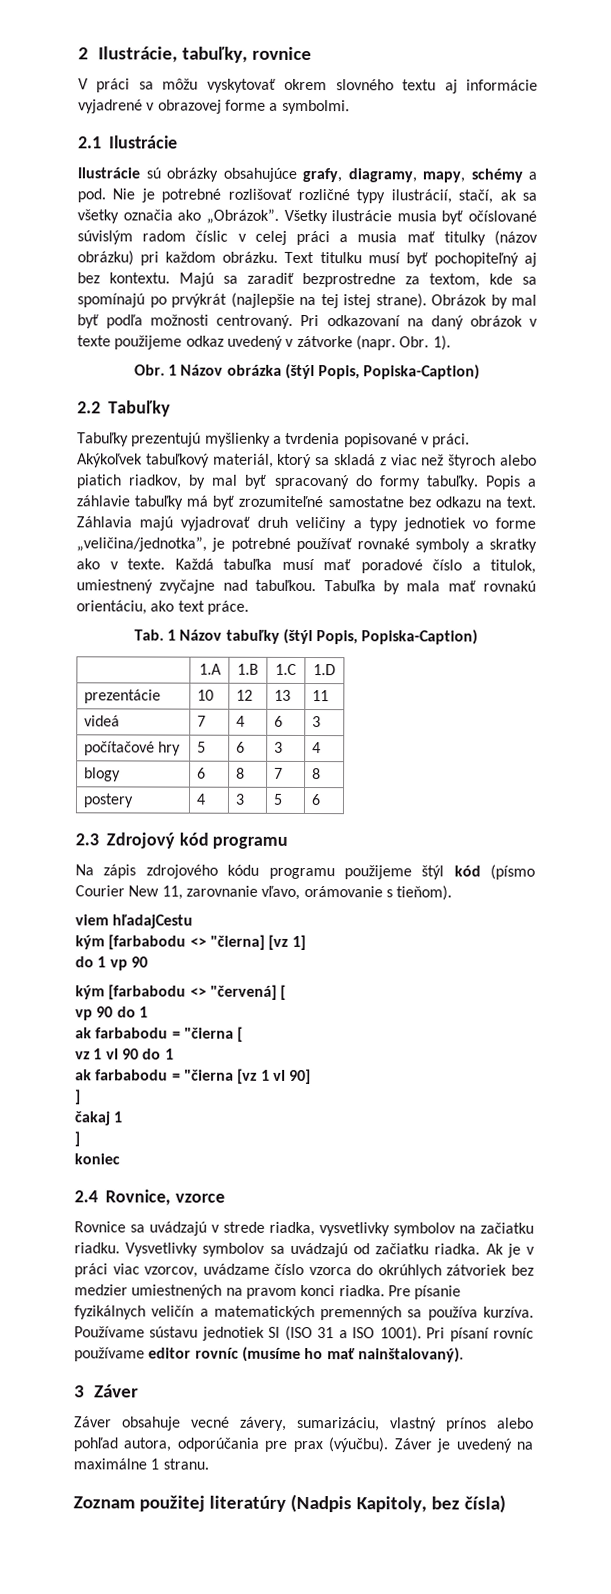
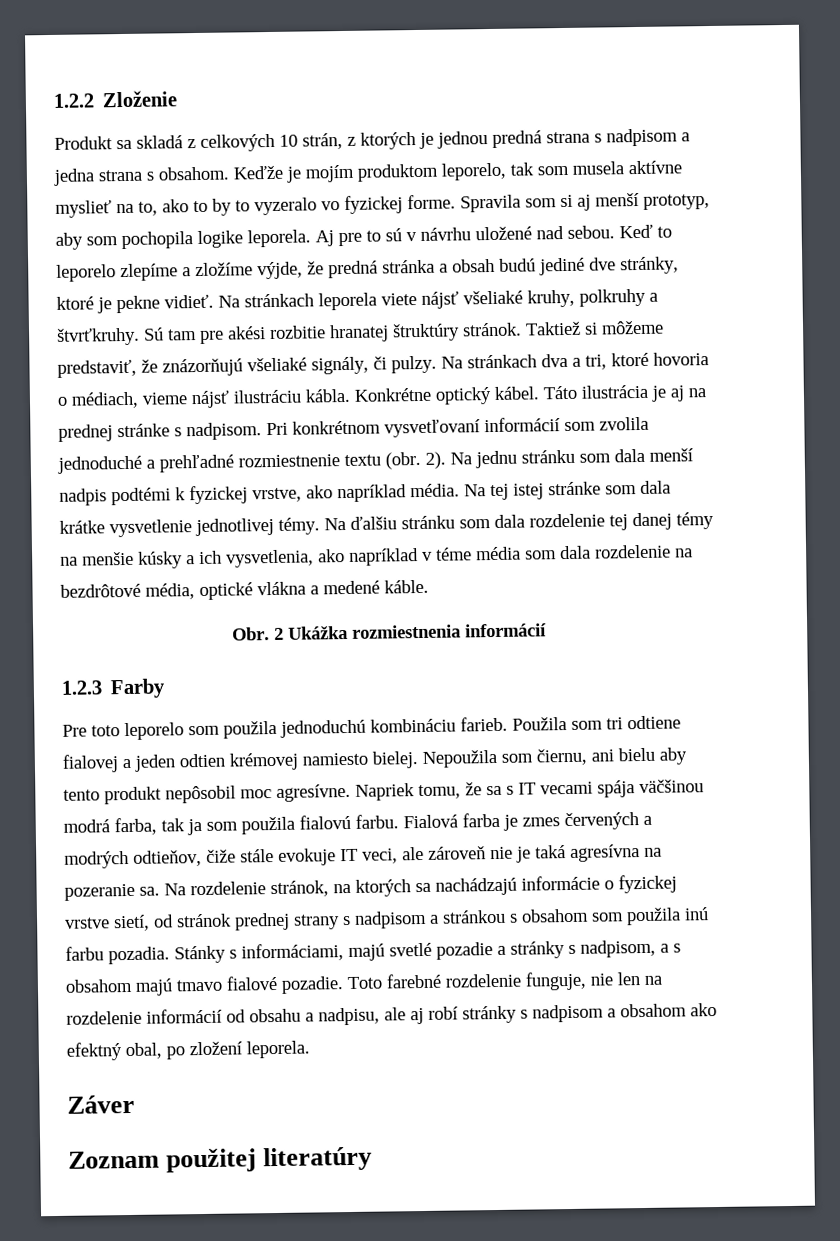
- 2 Ilustrácie, tabuľky, rovnice
- V práci sa môžu vyskytovať okrem slovného textu aj informácie vyjadrené v obrazovej forme a symbolmi.
- 2.1 Ilustrácie
- Ilustrácie sú obrázky obsahujúce grafy, diagramy, mapy, schémy a pod. Nie je potrebné rozlišovať rozličné typy ilustrácií, stačí, ak sa všetky označia ako „Obrázok”. Všetky ilustrácie musia byť očíslované súvislým radom číslic v celej práci a musia mať titulky (názov obrázku) pri každom obrázku. Text titulku musí byť pochopiteľný aj bez kontextu. Majú sa zaradiť bezprostredne za textom, kde sa spomínajú po prvýkrát (najlepšie na tej istej strane). Obrázok by mal byť podľa možnosti centrovaný. Pri odkazovaní na daný obrázok v texte použijeme odkaz uvedený v zátvorke (napr. Obr. 1).
- Obr. 1 Názov obrázka (štýl Popis, Popiska-Caption)
- 2.2 Tabuľky
- Tabuľky prezentujú myšlienky a tvrdenia popisované v práci. Akýkoľvek tabuľkový materiál, ktorý sa skladá z viac než štyroch alebo piatich riadkov, by mal byť spracovaný do formy tabuľky. Popis a záhlavie tabuľky má byť zrozumiteľné samostatne bez odkazu na text. Záhlavia majú vyjadrovať druh veličiny a typy jednotiek vo forme „veličina/jednotka”, je potrebné používať rovnaké symboly a skratky ako v texte. Každá tabuľka musí mať poradové číslo a titulok, umiestnený zvyčajne nad tabuľkou. Tabuľka by mala mať rovnakú orientáciu, ako text práce.
- Tab. 1 Názov tabuľky (štýl Popis, Popiska-Caption)
- | 1.A | 1.B | 1.C | 1.D
- prezentácie | 10 | 12 | 13 | 11
- videá | 7 | 4 | 6 | 3
- počítačové hry | 5 | 6 | 3 | 4
- blogy | 6 | 8 | 7 | 8
- postery | 4 | 3 | 5 | 6
- 2.3 Zdrojový kód programu
- Na zápis zdrojového kódu programu použijeme štýl kód (písmo Courier New 11, zarovnanie vľavo, orámovanie s tieňom).
- viem hľadajCestu
- kým [farbabodu <> "čierna] [vz 1]
- do 1 vp 90
- kým [farbabodu <> "červená] [
- vp 90 do 1
- ak farbabodu = "čierna [
- vz 1 vl 90 do 1
- ak farbabodu = "čierna [vz 1 vl 90]
- ]
- čakaj 1
- ]
- koniec
- 2.4 Rovnice, vzorce
- Rovnice sa uvádzajú v strede riadka, vysvetlivky symbolov na začiatku riadku. Vysvetlivky symbolov sa uvádzajú od začiatku riadka. Ak je v práci viac vzorcov, uvádzame číslo vzorca do okrúhlych zátvoriek bez medzier umiestnených na pravom konci riadka. Pre písanie fyzikálnych veličín a matematických premenných sa používa kurzíva. Používame sústavu jednotiek SI (ISO 31 a ISO 1001). Pri písaní rovníc používame editor rovníc (musíme ho mať nainštalovaný).
- 3 Záver
- Záver obsahuje vecné závery, sumarizáciu, vlastný prínos alebo pohľad autora, odporúčania pre prax (výučbu). Záver je uvedený na maximálne 1 stranu.
+ 1.2.2 Zloženie
+ Produkt sa skladá z celkových 10 strán, z ktorých je jednou predná strana s nadpisom a jedna strana s obsahom. Keďže je mojím produktom leporelo, tak som musela aktívne myslieť na to, ako to by to vyzeralo vo fyzickej forme. Spravila som si aj menší prototyp, aby som pochopila logike leporela. Aj pre to sú v návrhu uložené nad sebou. Keď to leporelo zlepíme a zložíme výjde, že predná stránka a obsah budú jediné dve stránky, ktoré je pekne vidieť. Na stránkach leporela viete nájsť všeliaké kruhy, polkruhy a štvrťkruhy. Sú tam pre akési rozbitie hranatej štruktúry stránok. Taktiež si môžeme predstaviť, že znázorňujú všeliaké signály, či pulzy. Na stránkach dva a tri, ktoré hovoria o médiach, vieme nájsť ilustráciu kábla. Konkrétne optický kábel. Táto ilustrácia je aj na prednej stránke s nadpisom. Pri konkrétnom vysvetľovaní informácií som zvolila jednoduché a prehľadné rozmiestnenie textu (obr. 2). Na jednu stránku som dala menší nadpis podtémi k fyzickej vrstve, ako napríklad média. Na tej istej stránke som dala krátke vysvetlenie jednotlivej témy. Na ďalšiu stránku som dala rozdelenie tej danej témy na menšie kúsky a ich vysvetlenia, ako napríklad v téme média som dala rozdelenie na bezdrôtové média, optické vlákna a medené káble.
+ Obr. 2 Ukážka rozmiestnenia informácií
+ 1.2.3 Farby
+ Pre toto leporelo som použila jednoduchú kombináciu farieb. Použila som tri odtiene fialovej a jeden odtien krémovej namiesto bielej. Nepoužila som čiernu, ani bielu aby tento produkt nepôsobil moc agresívne. Napriek tomu, že sa s IT vecami spája väčšinou modrá farba, tak ja som použila fialovú farbu. Fialová farba je zmes červených a modrých odtieňov, čiže stále evokuje IT veci, ale zároveň nie je taká agresívna na pozeranie sa. Na rozdelenie stránok, na ktorých sa nachádzajú informácie o fyzickej vrstve sietí, od stránok prednej strany s nadpisom a stránkou s obsahom som použila inú farbu pozadia. Stánky s informáciami, majú svetlé pozadie a stránky s nadpisom, a s obsahom majú tmavo fialové pozadie. Toto farebné rozdelenie funguje, nie len na rozdelenie informácií od obsahu a nadpisu, ale aj robí stránky s nadpisom a obsahom ako efektný obal, po zložení leporela.
+ Záver
- Zoznam použitej literatúry (Nadpis Kapitoly, bez čísla)
+ Zoznam použitej literatúry

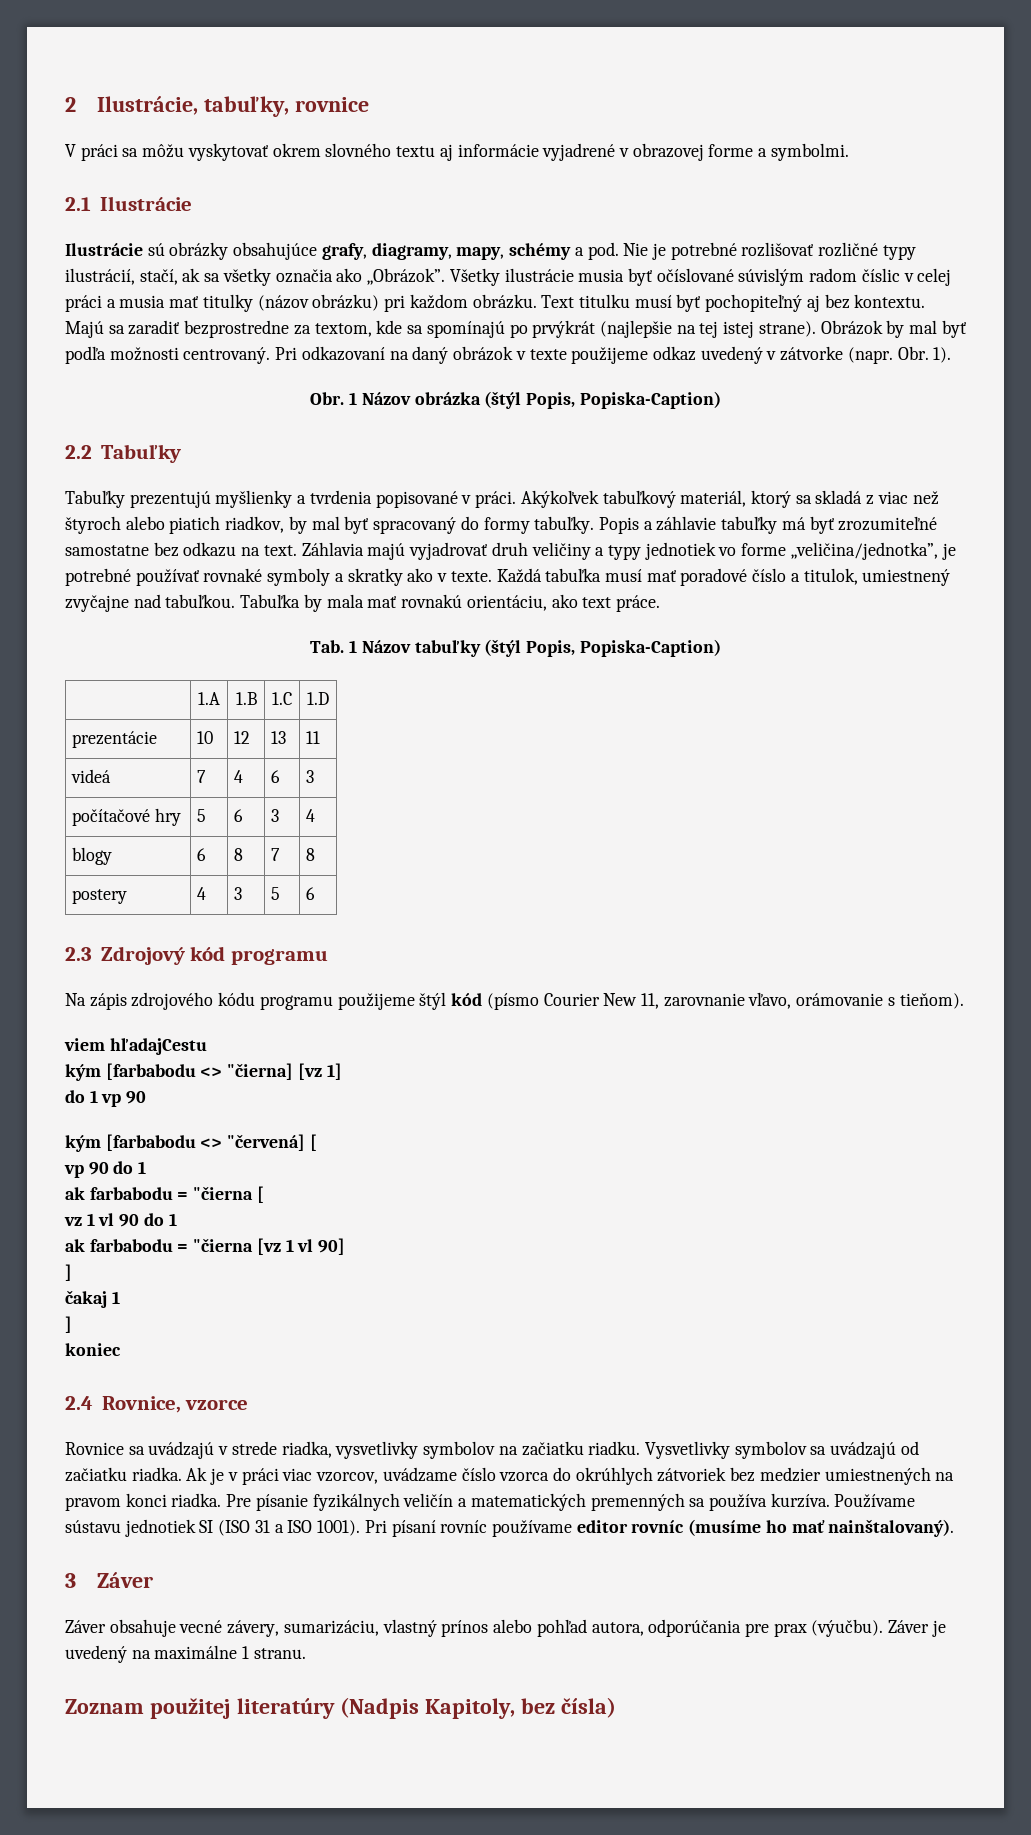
- 1.2.2 Zloženie
- Produkt sa skladá z celkových 10 strán, z ktorých je jednou predná strana s nadpisom a jedna strana s obsahom. Keďže je mojím produktom leporelo, tak som musela aktívne myslieť na to, ako to by to vyzeralo vo fyzickej forme. Spravila som si aj menší prototyp, aby som pochopila logike leporela. Aj pre to sú v návrhu uložené nad sebou. Keď to leporelo zlepíme a zložíme výjde, že predná stránka a obsah budú jediné dve stránky, ktoré je pekne vidieť. Na stránkach leporela viete nájsť všeliaké kruhy, polkruhy a štvrťkruhy. Sú tam pre akési rozbitie hranatej štruktúry stránok. Taktiež si môžeme predstaviť, že znázorňujú všeliaké signály, či pulzy. Na stránkach dva a tri, ktoré hovoria o médiach, vieme nájsť ilustráciu kábla. Konkrétne optický kábel. Táto ilustrácia je aj na prednej stránke s nadpisom. Pri konkrétnom vysvetľovaní informácií som zvolila jednoduché a prehľadné rozmiestnenie textu (obr. 2). Na jednu stránku som dala menší nadpis podtémi k fyzickej vrstve, ako napríklad média. Na tej istej stránke som dala krátke vysvetlenie jednotlivej témy. Na ďalšiu stránku som dala rozdelenie tej danej témy na menšie kúsky a ich vysvetlenia, ako napríklad v téme média som dala rozdelenie na bezdrôtové média, optické vlákna a medené káble.
- Obr. 2 Ukážka rozmiestnenia informácií
- 1.2.3 Farby
- Pre toto leporelo som použila jednoduchú kombináciu farieb. Použila som tri odtiene fialovej a jeden odtien krémovej namiesto bielej. Nepoužila som čiernu, ani bielu aby tento produkt nepôsobil moc agresívne. Napriek tomu, že sa s IT vecami spája väčšinou modrá farba, tak ja som použila fialovú farbu. Fialová farba je zmes červených a modrých odtieňov, čiže stále evokuje IT veci, ale zároveň nie je taká agresívna na pozeranie sa. Na rozdelenie stránok, na ktorých sa nachádzajú informácie o fyzickej vrstve sietí, od stránok prednej strany s nadpisom a stránkou s obsahom som použila inú farbu pozadia. Stánky s informáciami, majú svetlé pozadie a stránky s nadpisom, a s obsahom majú tmavo fialové pozadie. Toto farebné rozdelenie funguje, nie len na rozdelenie informácií od obsahu a nadpisu, ale aj robí stránky s nadpisom a obsahom ako efektný obal, po zložení leporela.
- Záver
+ 2 Ilustrácie, tabuľky, rovnice
+ V práci sa môžu vyskytovať okrem slovného textu aj informácie vyjadrené v obrazovej forme a symbolmi.
+ 2.1 Ilustrácie
+ Ilustrácie sú obrázky obsahujúce grafy, diagramy, mapy, schémy a pod. Nie je potrebné rozlišovať rozličné typy ilustrácií, stačí, ak sa všetky označia ako „Obrázok”. Všetky ilustrácie musia byť očíslované súvislým radom číslic v celej práci a musia mať titulky (názov obrázku) pri každom obrázku. Text titulku musí byť pochopiteľný aj bez kontextu. Majú sa zaradiť bezprostredne za textom, kde sa spomínajú po prvýkrát (najlepšie na tej istej strane). Obrázok by mal byť podľa možnosti centrovaný. Pri odkazovaní na daný obrázok v texte použijeme odkaz uvedený v zátvorke (napr. Obr. 1).
+ Obr. 1 Názov obrázka (štýl Popis, Popiska-Caption)
+ 2.2 Tabuľky
+ Tabuľky prezentujú myšlienky a tvrdenia popisované v práci. Akýkoľvek tabuľkový materiál, ktorý sa skladá z viac než štyroch alebo piatich riadkov, by mal byť spracovaný do formy tabuľky. Popis a záhlavie tabuľky má byť zrozumiteľné samostatne bez odkazu na text. Záhlavia majú vyjadrovať druh veličiny a typy jednotiek vo forme „veličina/jednotka”, je potrebné používať rovnaké symboly a skratky ako v texte. Každá tabuľka musí mať poradové číslo a titulok, umiestnený zvyčajne nad tabuľkou. Tabuľka by mala mať rovnakú orientáciu, ako text práce.
+ Tab. 1 Názov tabuľky (štýl Popis, Popiska-Caption)
+ | 1.A | 1.B | 1.C | 1.D
+ prezentácie | 10 | 12 | 13 | 11
+ videá | 7 | 4 | 6 | 3
+ počítačové hry | 5 | 6 | 3 | 4
+ blogy | 6 | 8 | 7 | 8
+ postery | 4 | 3 | 5 | 6
+ 2.3 Zdrojový kód programu
+ Na zápis zdrojového kódu programu použijeme štýl kód (písmo Courier New 11, zarovnanie vľavo, orámovanie s tieňom).
+ viem hľadajCestu
+ kým [farbabodu <> "čierna] [vz 1]
+ do 1 vp 90
+ kým [farbabodu <> "červená] [
+ vp 90 do 1
+ ak farbabodu = "čierna [
+ vz 1 vl 90 do 1
+ ak farbabodu = "čierna [vz 1 vl 90]
+ ]
+ čakaj 1
+ ]
+ koniec
+ 2.4 Rovnice, vzorce
+ Rovnice sa uvádzajú v strede riadka, vysvetlivky symbolov na začiatku riadku. Vysvetlivky symbolov sa uvádzajú od začiatku riadka. Ak je v práci viac vzorcov, uvádzame číslo vzorca do okrúhlych zátvoriek bez medzier umiestnených na pravom konci riadka. Pre písanie fyzikálnych veličín a matematických premenných sa používa kurzíva. Používame sústavu jednotiek SI (ISO 31 a ISO 1001). Pri písaní rovníc používame editor rovníc (musíme ho mať nainštalovaný).
+ 3 Záver
+ Záver obsahuje vecné závery, sumarizáciu, vlastný prínos alebo pohľad autora, odporúčania pre prax (výučbu). Záver je uvedený na maximálne 1 stranu.
- Zoznam použitej literatúry
+ Zoznam použitej literatúry (Nadpis Kapitoly, bez čísla)

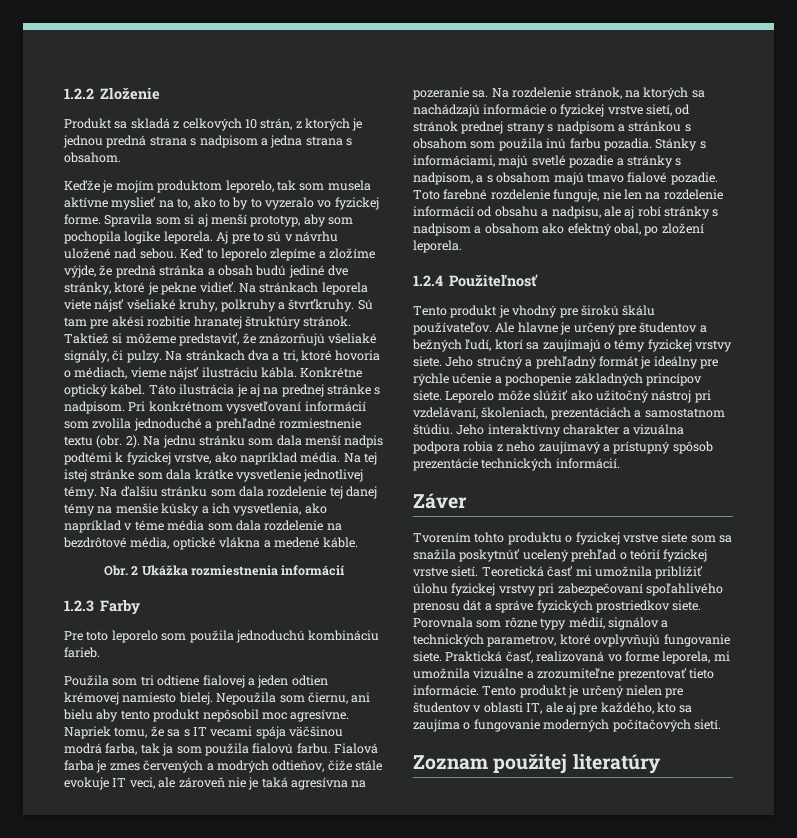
- 2 Ilustrácie, tabuľky, rovnice
- V práci sa môžu vyskytovať okrem slovného textu aj informácie vyjadrené v obrazovej forme a symbolmi.
- 2.1 Ilustrácie
- Ilustrácie sú obrázky obsahujúce grafy, diagramy, mapy, schémy a pod. Nie je potrebné rozlišovať rozličné typy ilustrácií, stačí, ak sa všetky označia ako „Obrázok”. Všetky ilustrácie musia byť očíslované súvislým radom číslic v celej práci a musia mať titulky (názov obrázku) pri každom obrázku. Text titulku musí byť pochopiteľný aj bez kontextu. Majú sa zaradiť bezprostredne za textom, kde sa spomínajú po prvýkrát (najlepšie na tej istej strane). Obrázok by mal byť podľa možnosti centrovaný. Pri odkazovaní na daný obrázok v texte použijeme odkaz uvedený v zátvorke (napr. Obr. 1).
- Obr. 1 Názov obrázka (štýl Popis, Popiska-Caption)
- 2.2 Tabuľky
- Tabuľky prezentujú myšlienky a tvrdenia popisované v práci. Akýkoľvek tabuľkový materiál, ktorý sa skladá z viac než štyroch alebo piatich riadkov, by mal byť spracovaný do formy tabuľky. Popis a záhlavie tabuľky má byť zrozumiteľné samostatne bez odkazu na text. Záhlavia majú vyjadrovať druh veličiny a typy jednotiek vo forme „veličina/jednotka”, je potrebné používať rovnaké symboly a skratky ako v texte. Každá tabuľka musí mať poradové číslo a titulok, umiestnený zvyčajne nad tabuľkou. Tabuľka by mala mať rovnakú orientáciu, ako text práce.
- Tab. 1 Názov tabuľky (štýl Popis, Popiska-Caption)
- | 1.A | 1.B | 1.C | 1.D
- prezentácie | 10 | 12 | 13 | 11
- videá | 7 | 4 | 6 | 3
- počítačové hry | 5 | 6 | 3 | 4
- blogy | 6 | 8 | 7 | 8
- postery | 4 | 3 | 5 | 6
- 2.3 Zdrojový kód programu
- Na zápis zdrojového kódu programu použijeme štýl kód (písmo Courier New 11, zarovnanie vľavo, orámovanie s tieňom).
- viem hľadajCestu
- kým [farbabodu <> "čierna] [vz 1]
- do 1 vp 90
- kým [farbabodu <> "červená] [
- vp 90 do 1
- ak farbabodu = "čierna [
- vz 1 vl 90 do 1
- ak farbabodu = "čierna [vz 1 vl 90]
- ]
- čakaj 1
- ]
- koniec
- 2.4 Rovnice, vzorce
- Rovnice sa uvádzajú v strede riadka, vysvetlivky symbolov na začiatku riadku. Vysvetlivky symbolov sa uvádzajú od začiatku riadka. Ak je v práci viac vzorcov, uvádzame číslo vzorca do okrúhlych zátvoriek bez medzier umiestnených na pravom konci riadka. Pre písanie fyzikálnych veličín a matematických premenných sa používa kurzíva. Používame sústavu jednotiek SI (ISO 31 a ISO 1001). Pri písaní rovníc používame editor rovníc (musíme ho mať nainštalovaný).
- 3 Záver
- Záver obsahuje vecné závery, sumarizáciu, vlastný prínos alebo pohľad autora, odporúčania pre prax (výučbu). Záver je uvedený na maximálne 1 stranu.
+ 1.2.2 Zloženie
+ Produkt sa skladá z celkových 10 strán, z ktorých je jednou predná strana s nadpisom a jedna strana s obsahom.
+ Keďže je mojím produktom leporelo, tak som musela aktívne myslieť na to, ako to by to vyzeralo vo fyzickej forme. Spravila som si aj menší prototyp, aby som pochopila logike leporela. Aj pre to sú v návrhu uložené nad sebou. Keď to leporelo zlepíme a zložíme výjde, že predná stránka a obsah budú jediné dve stránky, ktoré je pekne vidieť. Na stránkach leporela viete nájsť všeliaké kruhy, polkruhy a štvrťkruhy. Sú tam pre akési rozbitie hranatej štruktúry stránok. Taktiež si môžeme predstaviť, že znázorňujú všeliaké signály, či pulzy. Na stránkach dva a tri, ktoré hovoria o médiach, vieme nájsť ilustráciu kábla. Konkrétne optický kábel. Táto ilustrácia je aj na prednej stránke s nadpisom. Pri konkrétnom vysvetľovaní informácií som zvolila jednoduché a prehľadné rozmiestnenie textu (obr. 2). Na jednu stránku som dala menší nadpis podtémi k fyzickej vrstve, ako napríklad média. Na tej istej stránke som dala krátke vysvetlenie jednotlivej témy. Na ďalšiu stránku som dala rozdelenie tej danej témy na menšie kúsky a ich vysvetlenia, ako napríklad v téme média som dala rozdelenie na bezdrôtové média, optické vlákna a medené káble.
+ Obr. 2 Ukážka rozmiestnenia informácií
+ 1.2.3 Farby
+ Pre toto leporelo som použila jednoduchú kombináciu farieb.
+ Použila som tri odtiene fialovej a jeden odtien krémovej namiesto bielej. Nepoužila som čiernu, ani bielu aby tento produkt nepôsobil moc agresívne. Napriek tomu, že sa s IT vecami spája väčšinou modrá farba, tak ja som použila fialovú farbu. Fialová farba je zmes červených a modrých odtieňov, čiže stále evokuje IT veci, ale zároveň nie je taká agresívna na pozeranie sa. Na rozdelenie stránok, na ktorých sa nachádzajú informácie o fyzickej vrstve sietí, od stránok prednej strany s nadpisom a stránkou s obsahom som použila inú farbu pozadia. Stánky s informáciami, majú svetlé pozadie a stránky s nadpisom, a s obsahom majú tmavo fialové pozadie. Toto farebné rozdelenie funguje, nie len na rozdelenie informácií od obsahu a nadpisu, ale aj robí stránky s nadpisom a obsahom ako efektný obal, po zložení leporela.
+ 1.2.4 Použiteľnosť
+ Tento produkt je vhodný pre širokú škálu používateľov. Ale hlavne je určený pre študentov a bežných ľudí, ktorí sa zaujímajú o témy fyzickej vrstvy siete. Jeho stručný a prehľadný formát je ideálny pre rýchle učenie a pochopenie základných princípov siete. Leporelo môže slúžiť ako užitočný nástroj pri vzdelávaní, školeniach, prezentáciách a samostatnom štúdiu. Jeho interaktívny charakter a vizuálna podpora robia z neho zaujímavý a prístupný spôsob prezentácie technických informácií.
+ Záver
+ Tvorením tohto produktu o fyzickej vrstve siete som sa snažila poskytnúť ucelený prehľad o teórií fyzickej vrstve sietí. Teoretická časť mi umožnila priblížiť úlohu fyzickej vrstvy pri zabezpečovaní spoľahlivého prenosu dát a správe fyzických prostriedkov siete. Porovnala som rôzne typy médií, signálov a technických parametrov, ktoré ovplyvňujú fungovanie siete. Praktická časť, realizovaná vo forme leporela, mi umožnila vizuálne a zrozumiteľne prezentovať tieto informácie. Tento produkt je určený nielen pre študentov v oblasti IT, ale aj pre každého, kto sa zaujíma o fungovanie moderných počítačových sietí.
- Zoznam použitej literatúry (Nadpis Kapitoly, bez čísla)
+ Zoznam použitej literatúry

